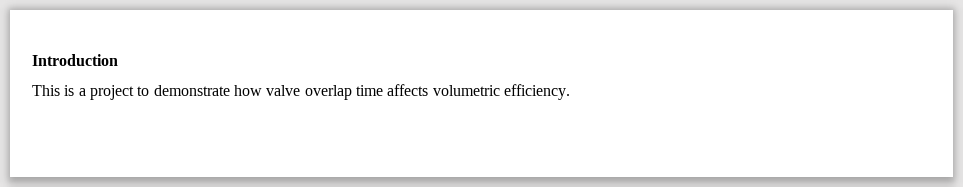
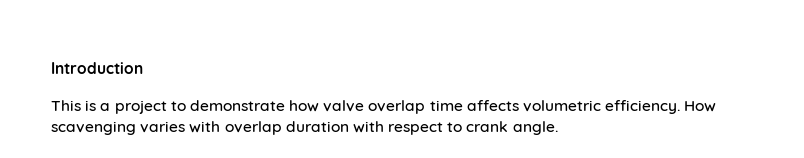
+ How scavenging varies with overlap duration with respect to crank angle.

